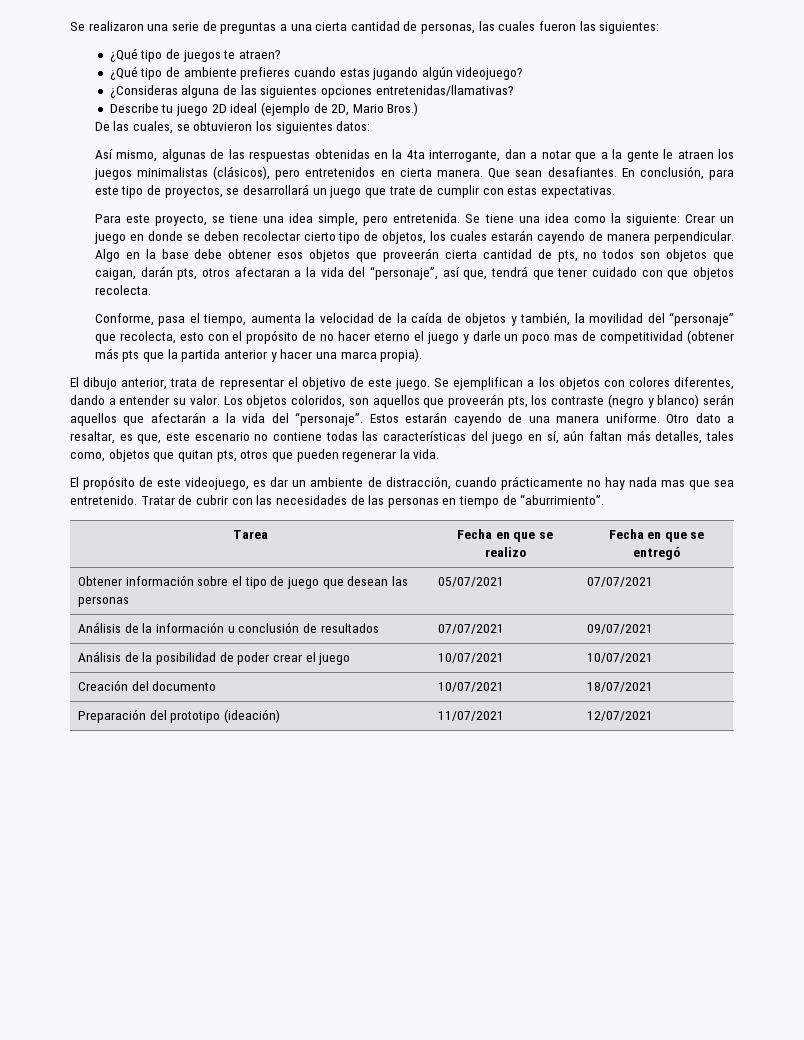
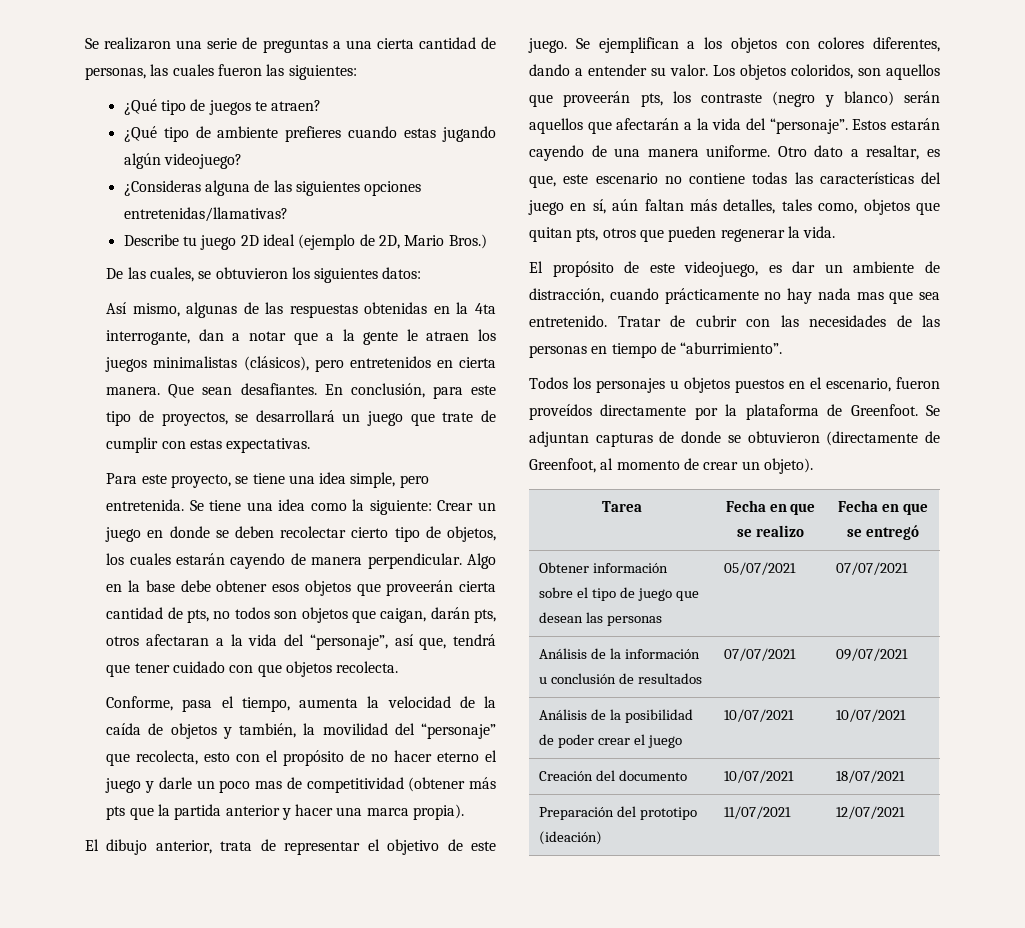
+ Todos los personajes u objetos puestos en el escenario, fueron proveídos directamente por la plataforma de Greenfoot. Se adjuntan capturas de donde se obtuvieron (directamente de Greenfoot, al momento de crear un objeto).

